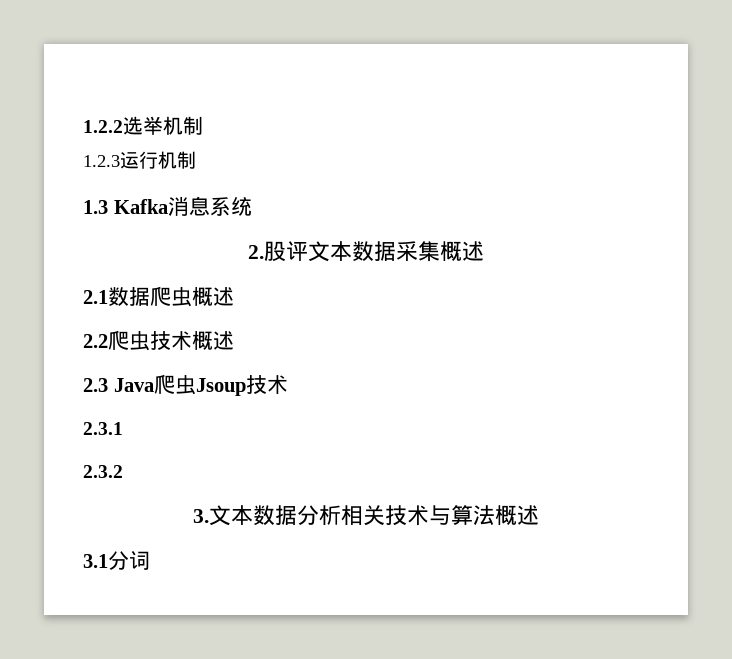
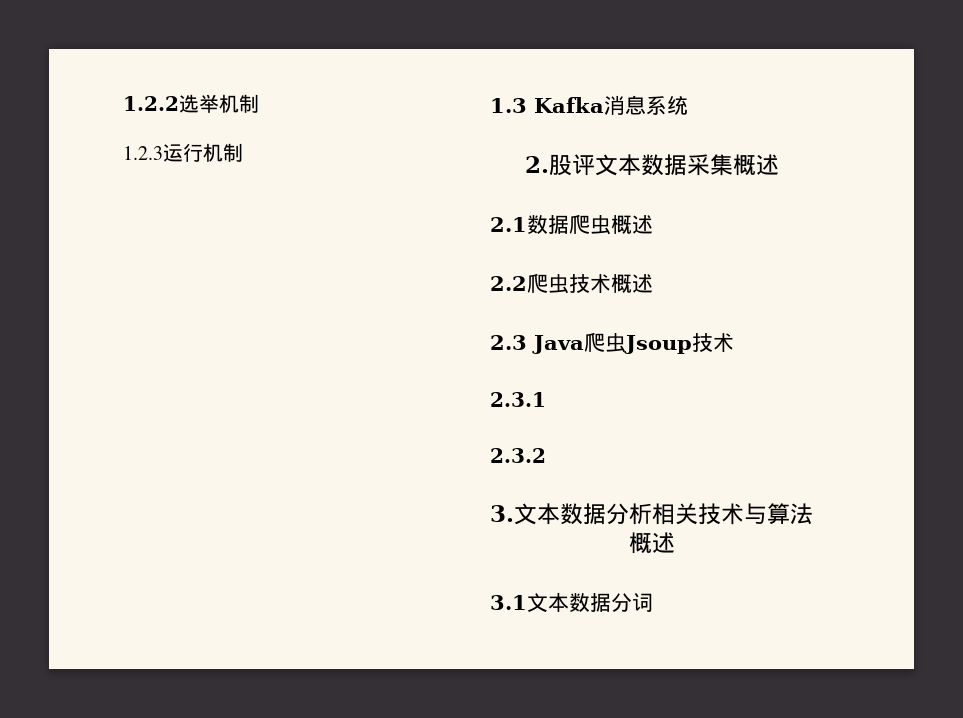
- 3.1分词
+ 3.1文本数据分词

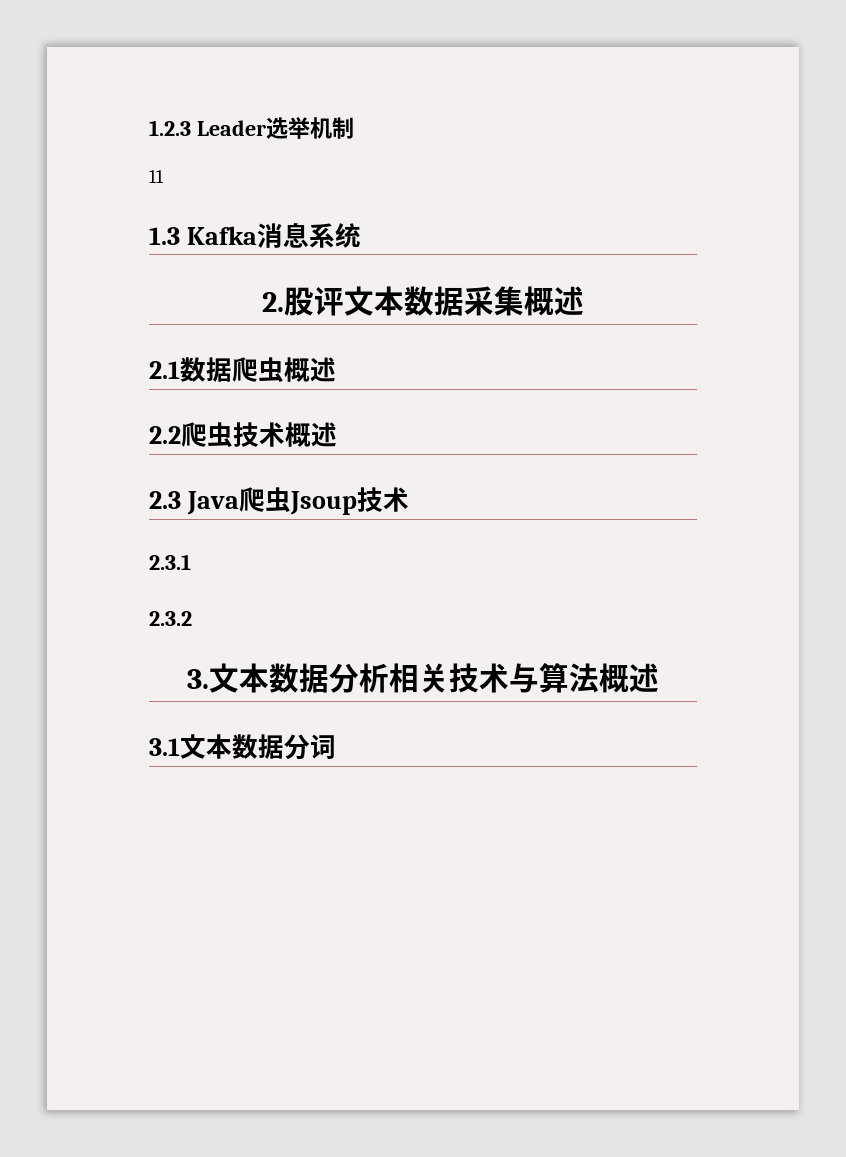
- 1.2.2选举机制
+ 1.2.3 Leader选举机制
- 1.2.3运行机制
+ 11

